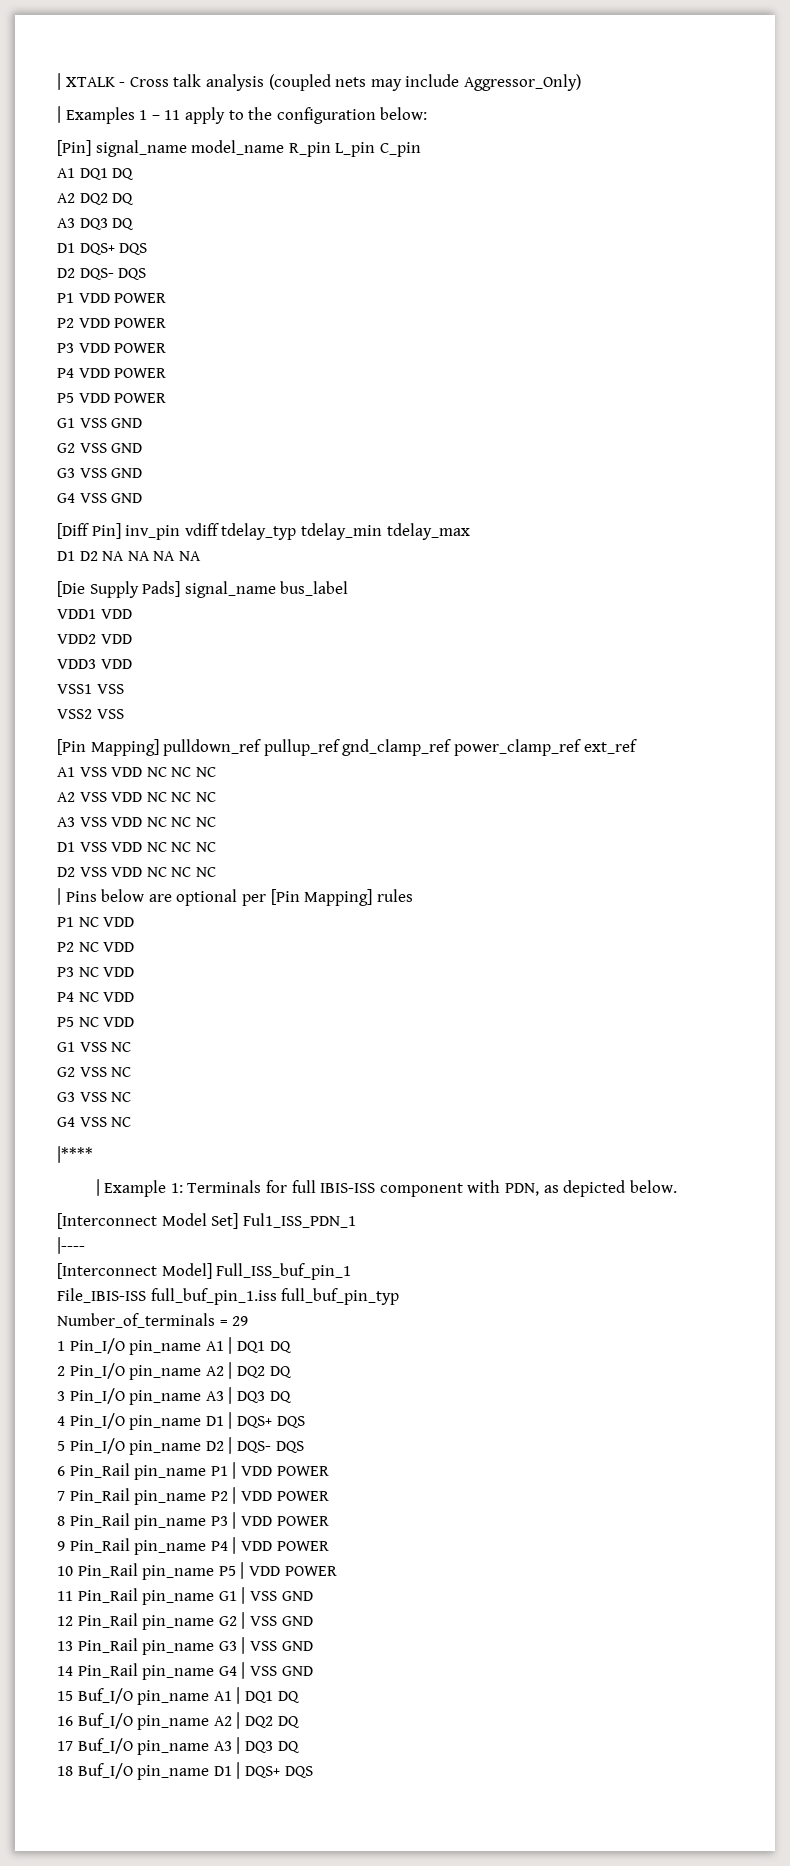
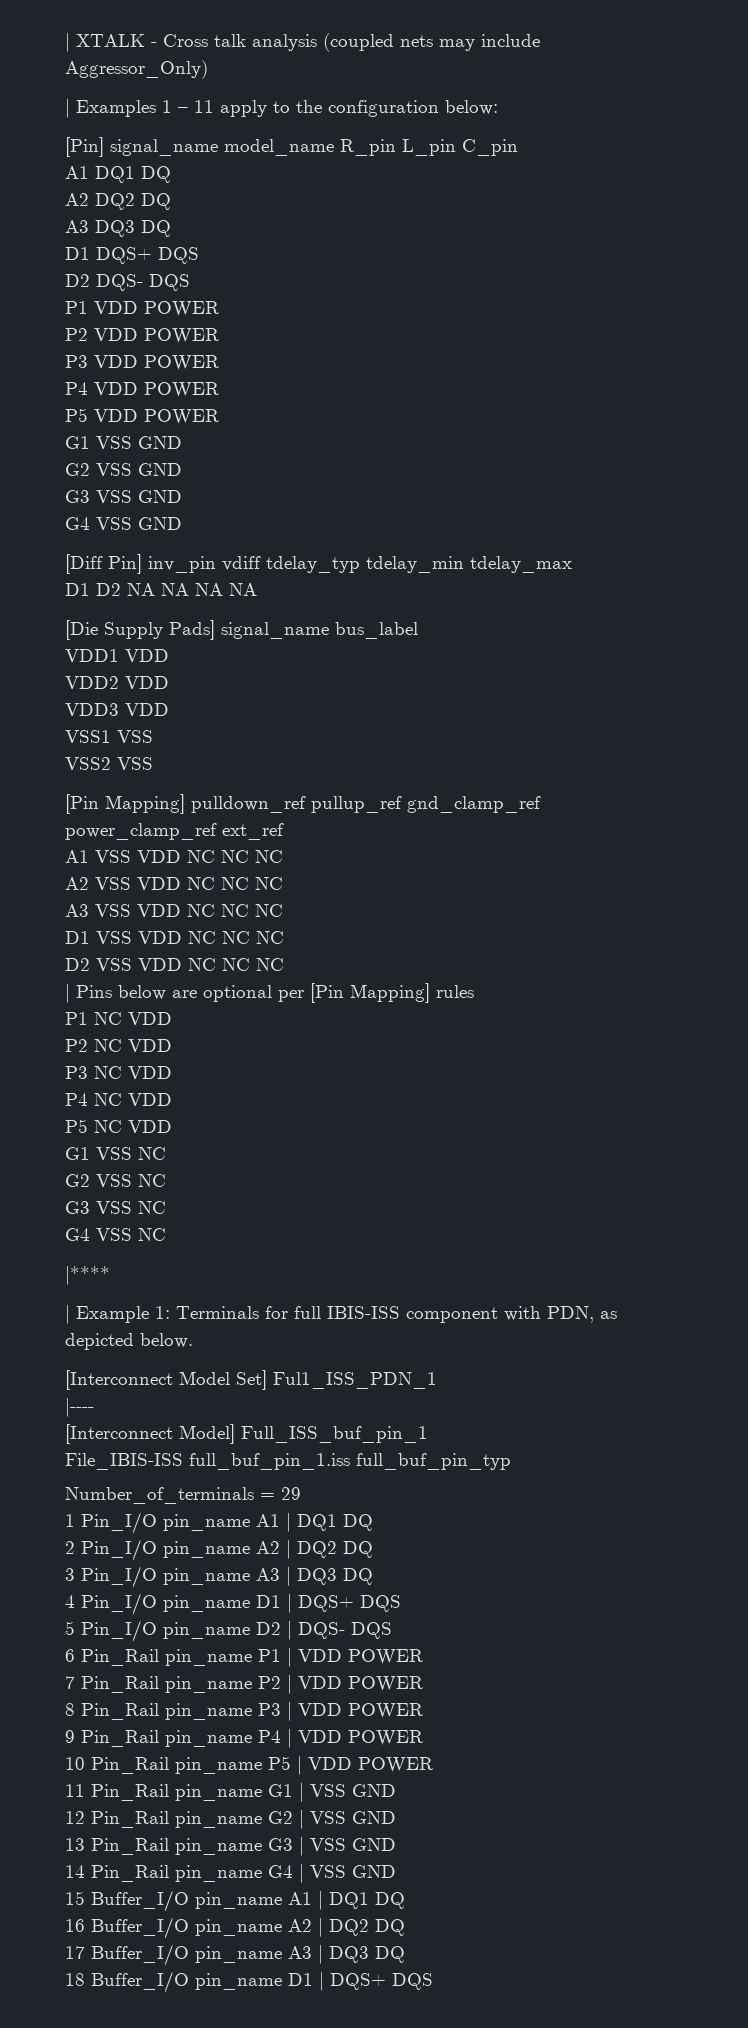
- 15 Buf_I/O pin_name A1 | DQ1 DQ
+ 15 Buffer_I/O pin_name A1 | DQ1 DQ
- 16 Buf_I/O pin_name A2 | DQ2 DQ
+ 16 Buffer_I/O pin_name A2 | DQ2 DQ
- 17 Buf_I/O pin_name A3 | DQ3 DQ
+ 17 Buffer_I/O pin_name A3 | DQ3 DQ
- 18 Buf_I/O pin_name D1 | DQS+ DQS
+ 18 Buffer_I/O pin_name D1 | DQS+ DQS

